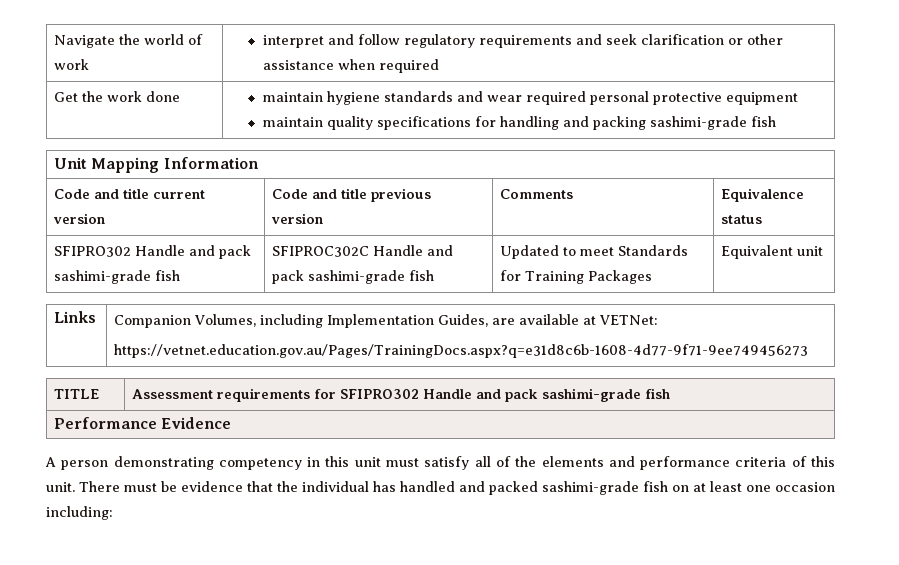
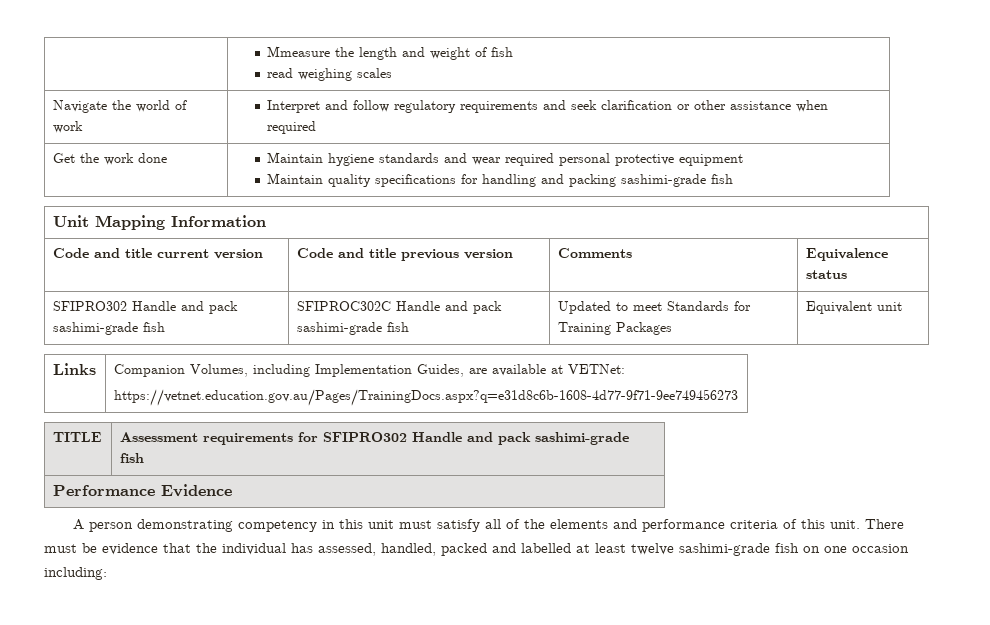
+ | Mmeasure the length and weight of fish
+ read weighing scales
- Navigate the world of work | interpret and follow regulatory requirements and seek clarification or other assistance when required
+ Navigate the world of work | Interpret and follow regulatory requirements and seek clarification or other assistance when required
- Get the work done | maintain hygiene standards and wear required personal protective equipment
- maintain quality specifications for handling and packing sashimi-grade fish
+ Get the work done | Maintain hygiene standards and wear required personal protective equipment
+ Maintain quality specifications for handling and packing sashimi-grade fish
- There must be evidence that the individual has handled and packed sashimi-grade fish on at least one occasion including:
+ There must be evidence that the individual has assessed, handled, packed and labelled at least twelve sashimi-grade fish on one occasion including:

